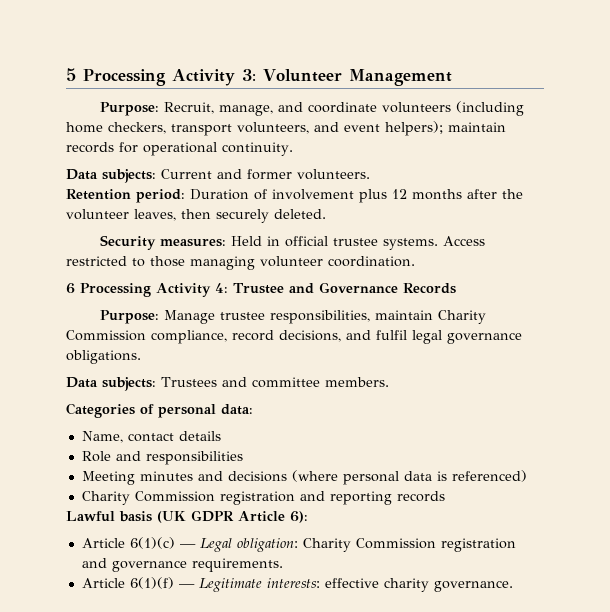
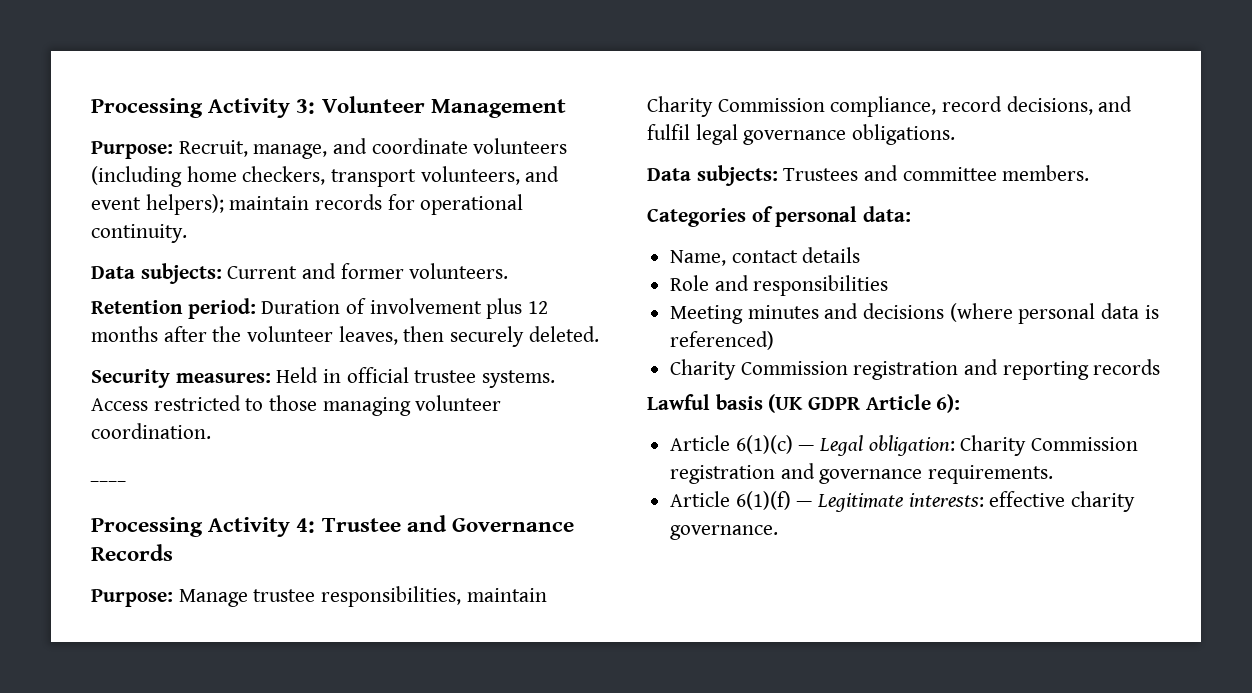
- 5 Processing Activity 3: Volunteer Management
+ Processing Activity 3: Volunteer Management
- 6 Processing Activity 4: Trustee and Governance Records
+ ____
+ Processing Activity 4: Trustee and Governance Records

